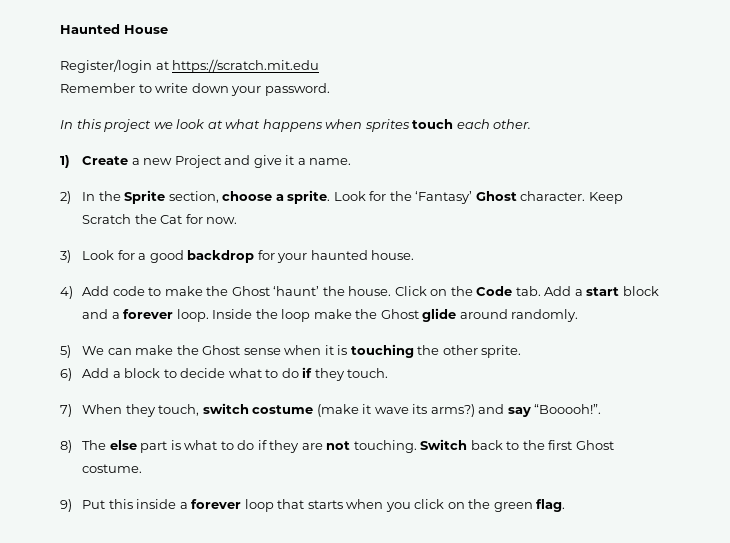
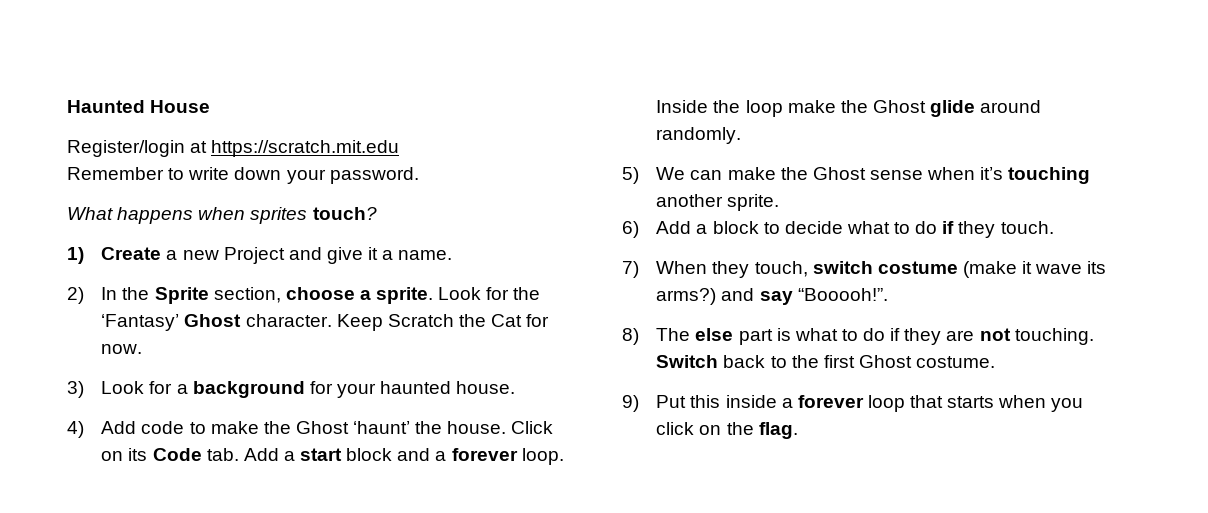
- In this project we look at what happens when sprites touch each other.
+ What happens when sprites touch?
- 3) Look for a good backdrop for your haunted house.
+ 3) Look for a background for your haunted house.
- Click on the Code tab. Add a start block and a forever loop.
+ Click on its Code tab. Add a start block and a forever loop.
- 5) We can make the Ghost sense when it is touching the other sprite.
+ 5) We can make the Ghost sense when it’s touching another sprite.
- 9) Put this inside a forever loop that starts when you click on the green flag.
+ 9) Put this inside a forever loop that starts when you click on the flag.

